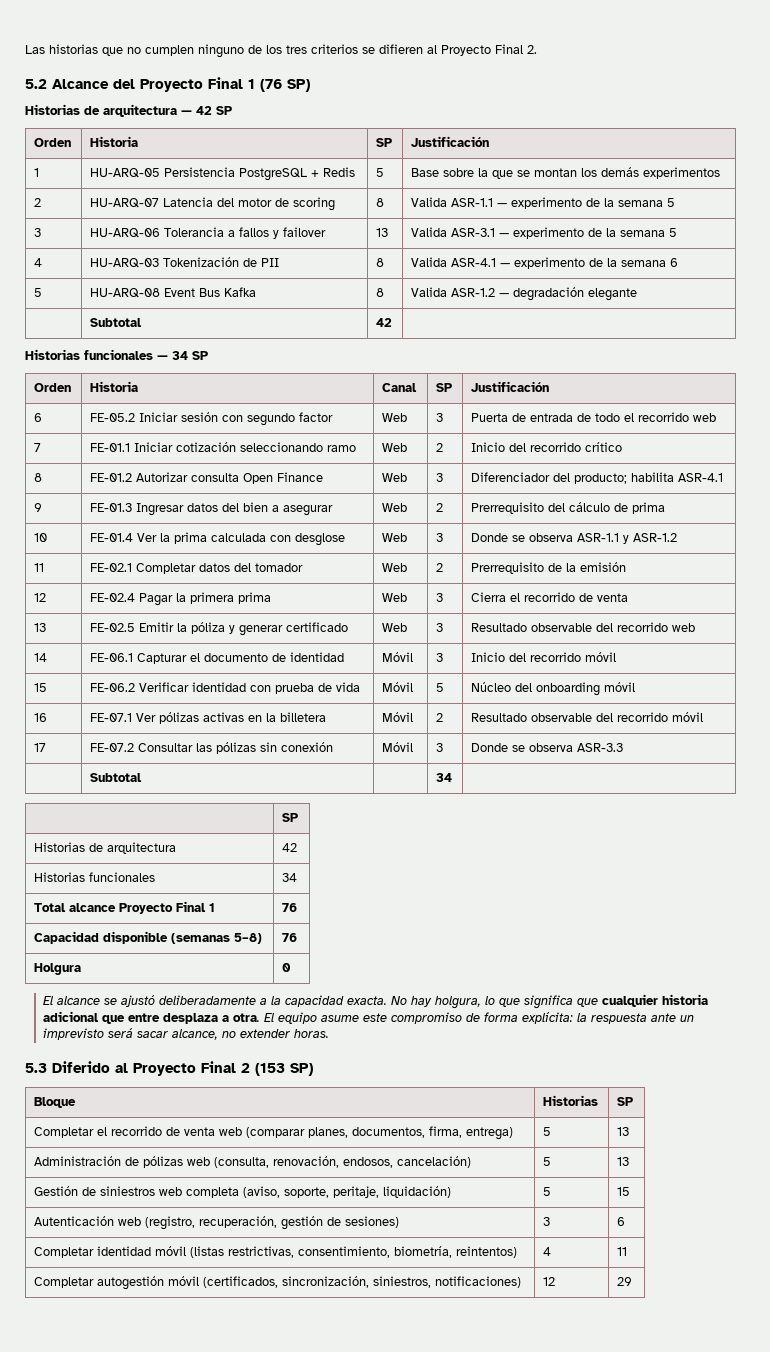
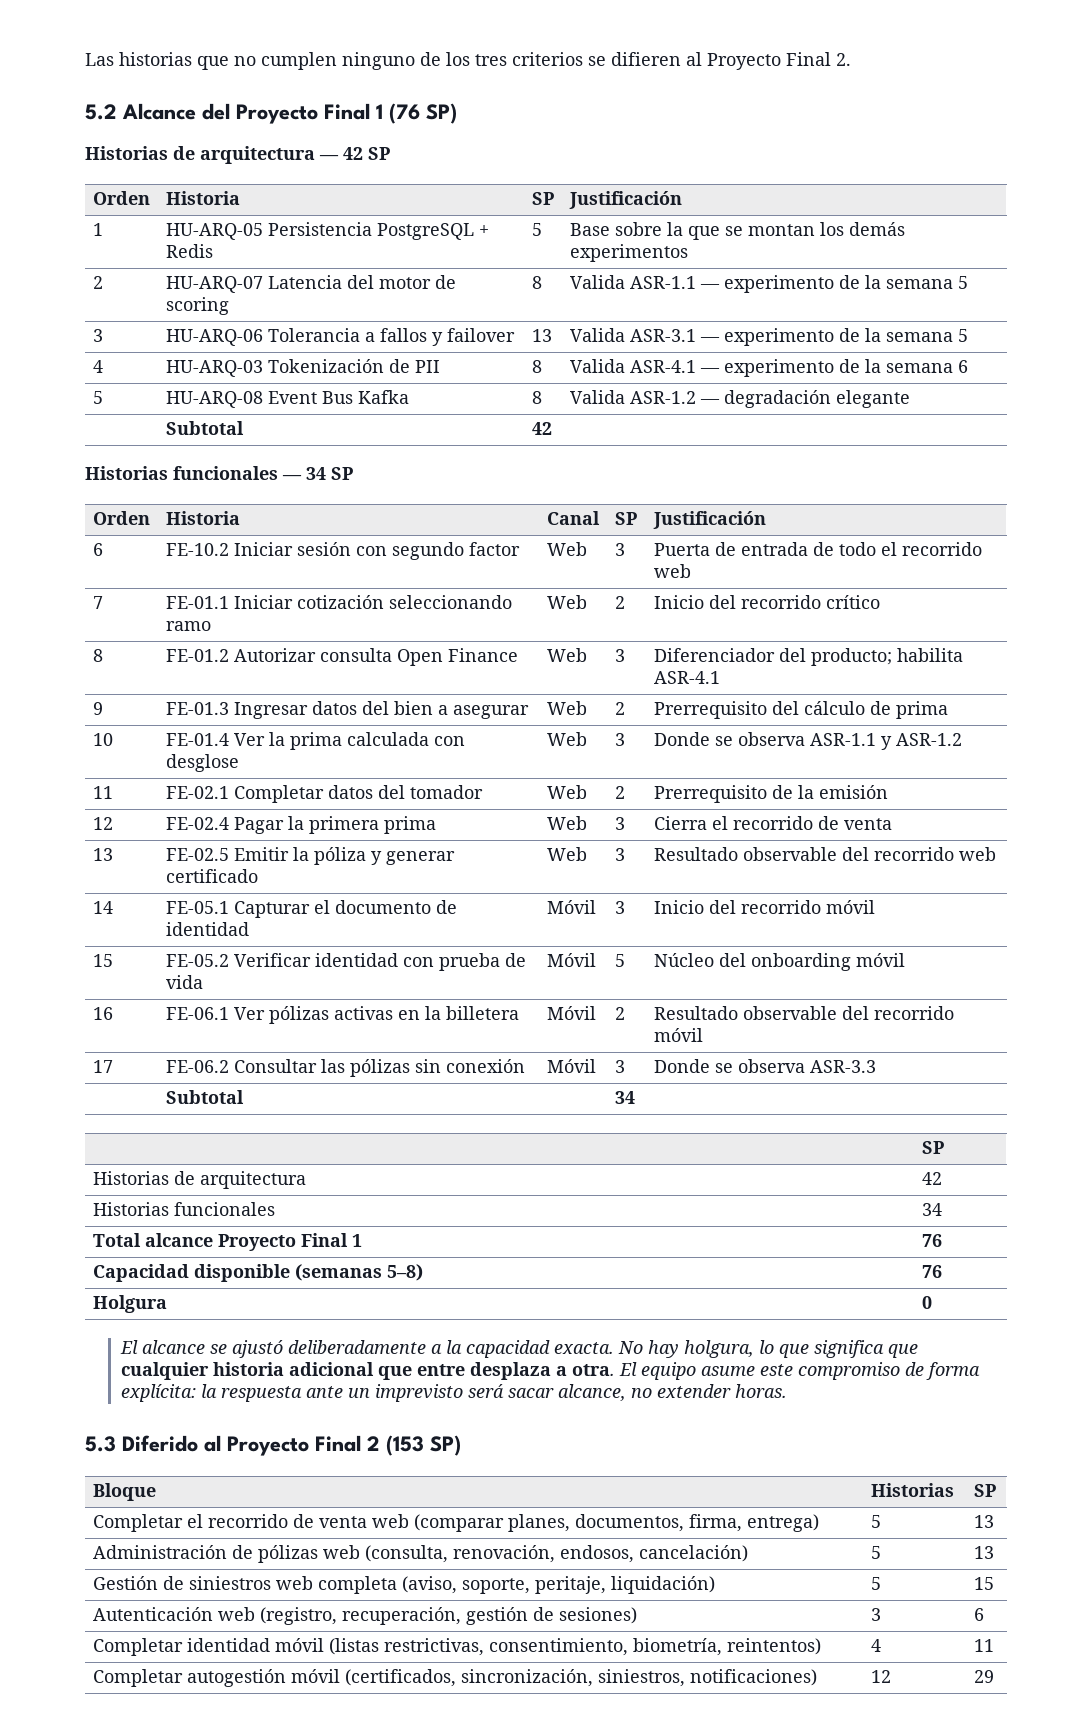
- 6 | FE-05.2 Iniciar sesión con segundo factor | Web | 3 | Puerta de entrada de todo el recorrido web
+ 6 | FE-10.2 Iniciar sesión con segundo factor | Web | 3 | Puerta de entrada de todo el recorrido web
- 14 | FE-06.1 Capturar el documento de identidad | Móvil | 3 | Inicio del recorrido móvil
+ 14 | FE-05.1 Capturar el documento de identidad | Móvil | 3 | Inicio del recorrido móvil
- 15 | FE-06.2 Verificar identidad con prueba de vida | Móvil | 5 | Núcleo del onboarding móvil
+ 15 | FE-05.2 Verificar identidad con prueba de vida | Móvil | 5 | Núcleo del onboarding móvil
- 16 | FE-07.1 Ver pólizas activas en la billetera | Móvil | 2 | Resultado observable del recorrido móvil
+ 16 | FE-06.1 Ver pólizas activas en la billetera | Móvil | 2 | Resultado observable del recorrido móvil
- 17 | FE-07.2 Consultar las pólizas sin conexión | Móvil | 3 | Donde se observa ASR-3.3
+ 17 | FE-06.2 Consultar las pólizas sin conexión | Móvil | 3 | Donde se observa ASR-3.3

